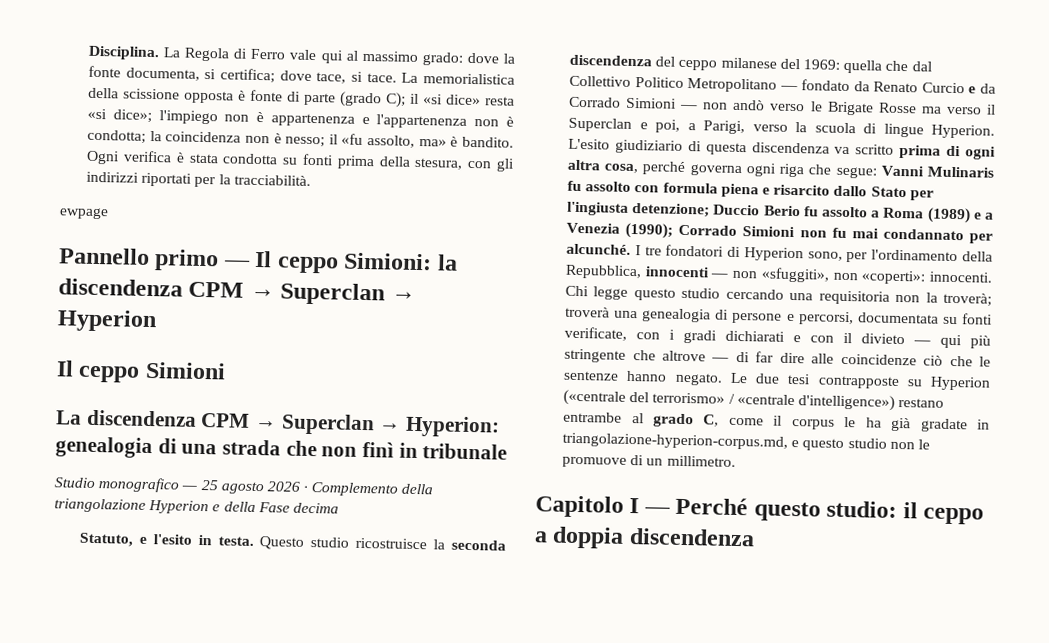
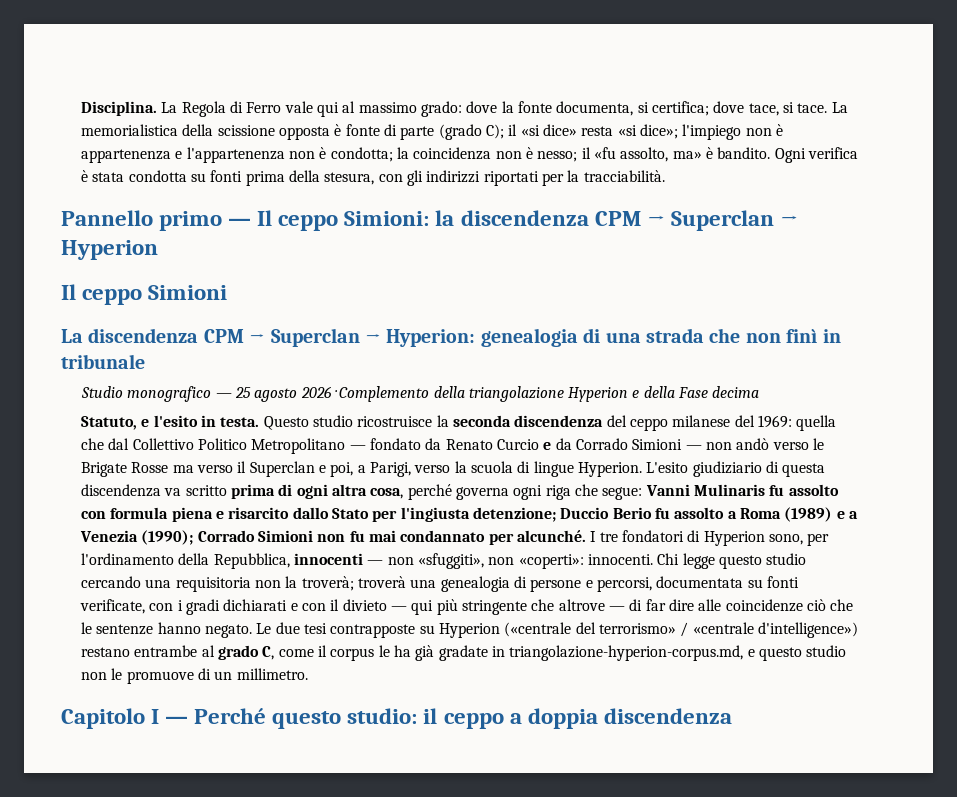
- ewpage

